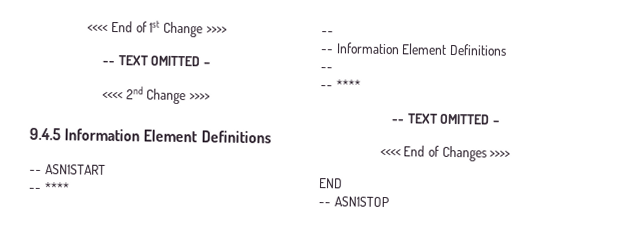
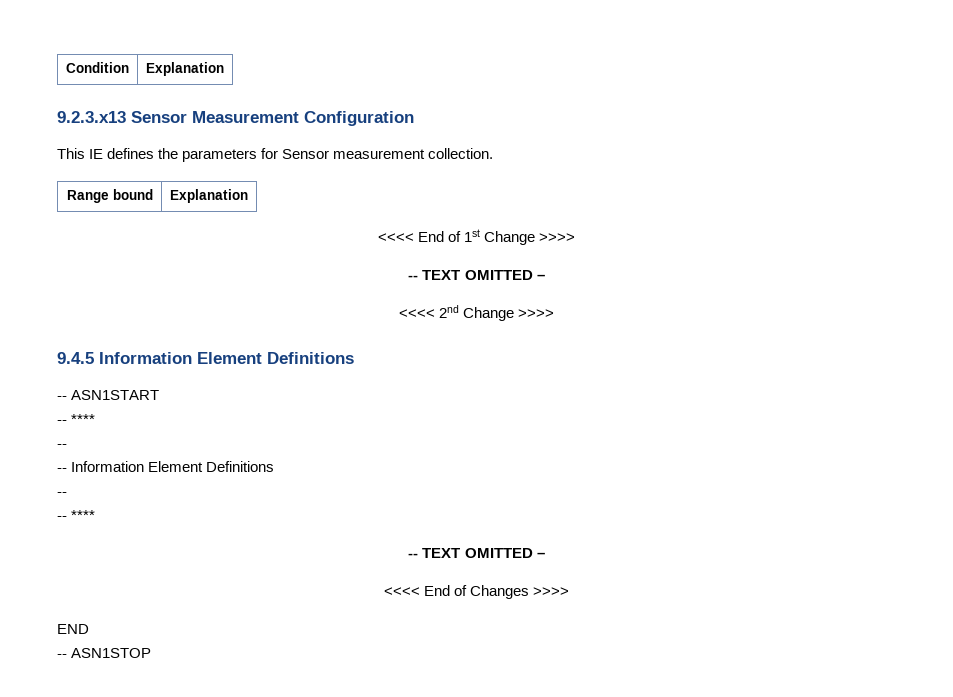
+ Condition | Explanation
+ 9.2.3.x13 Sensor Measurement Configuration
+ This IE defines the parameters for Sensor measurement collection.
+ Range bound | Explanation

